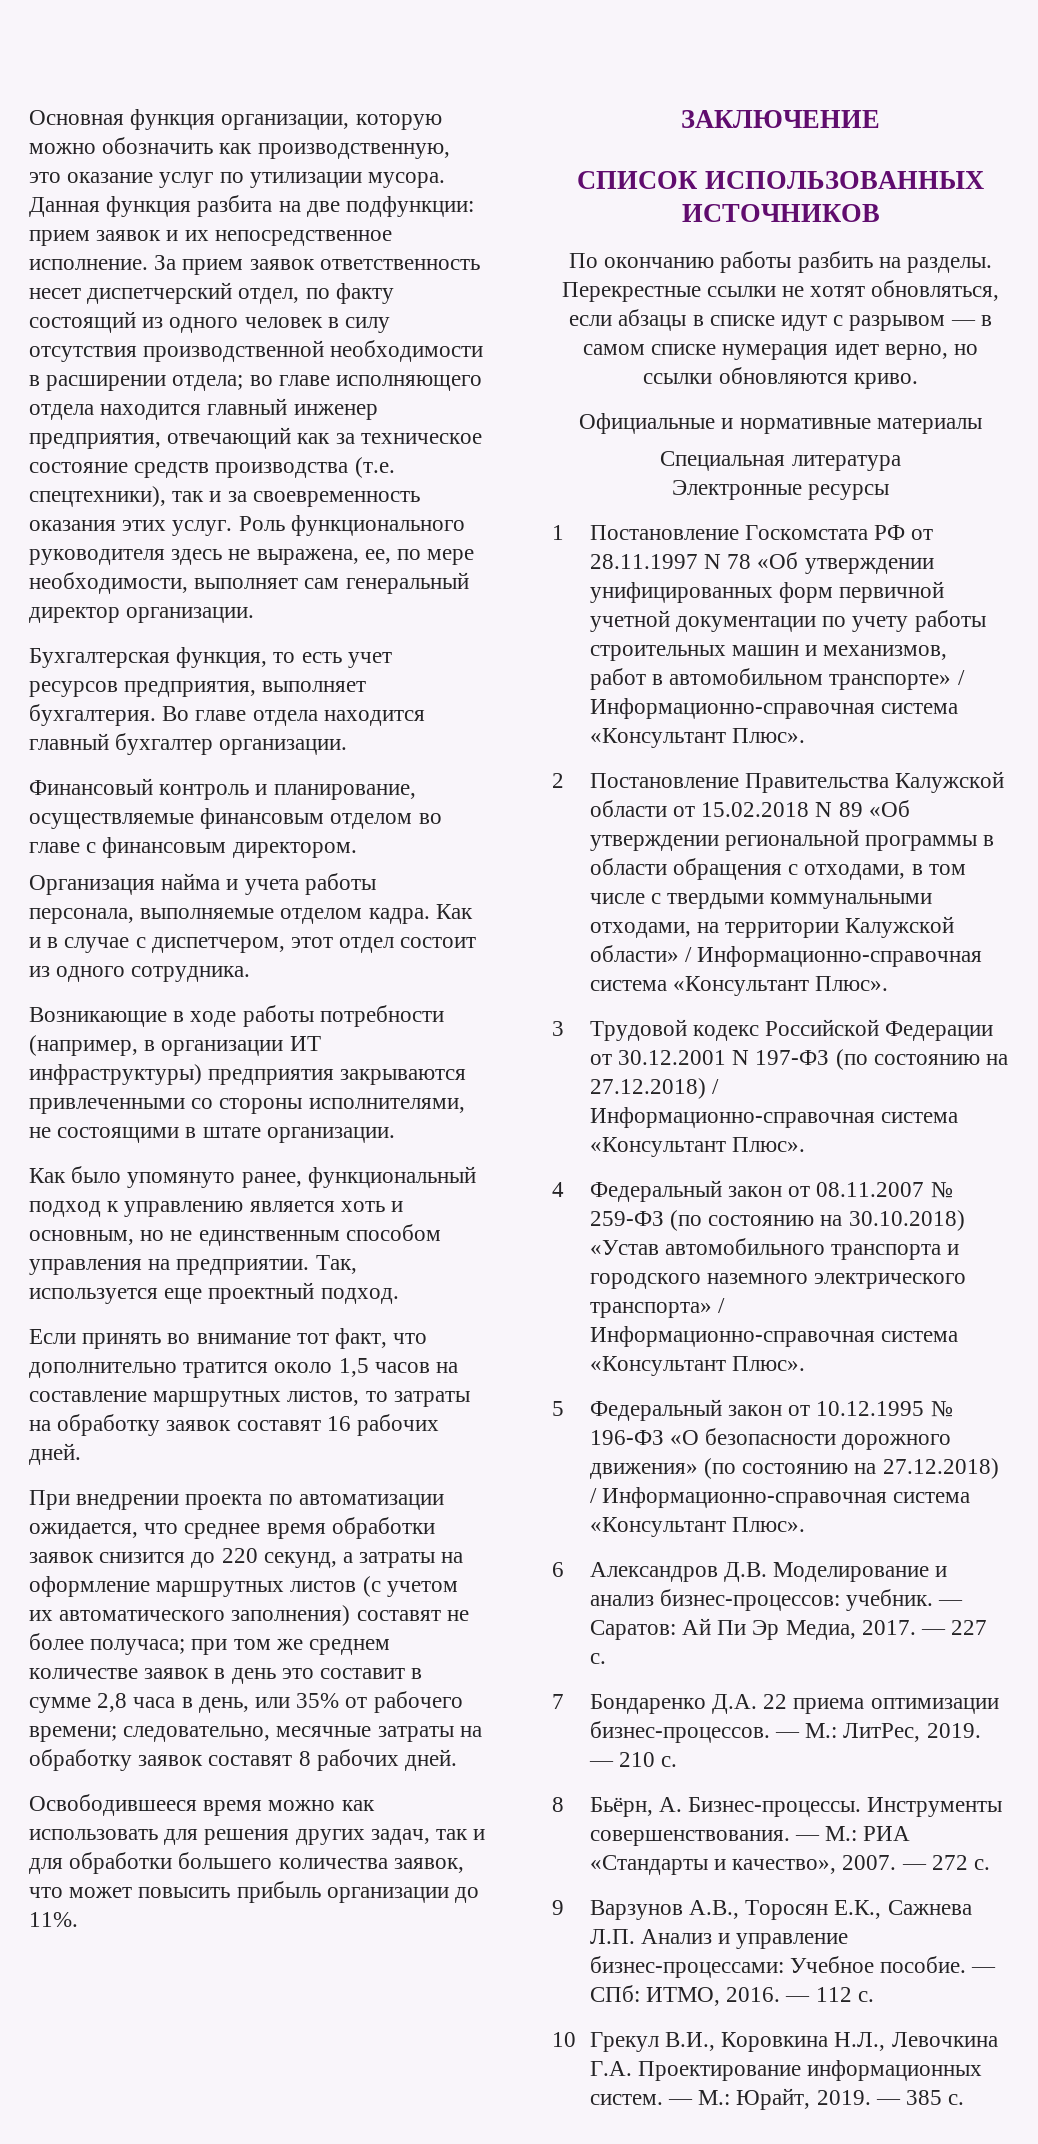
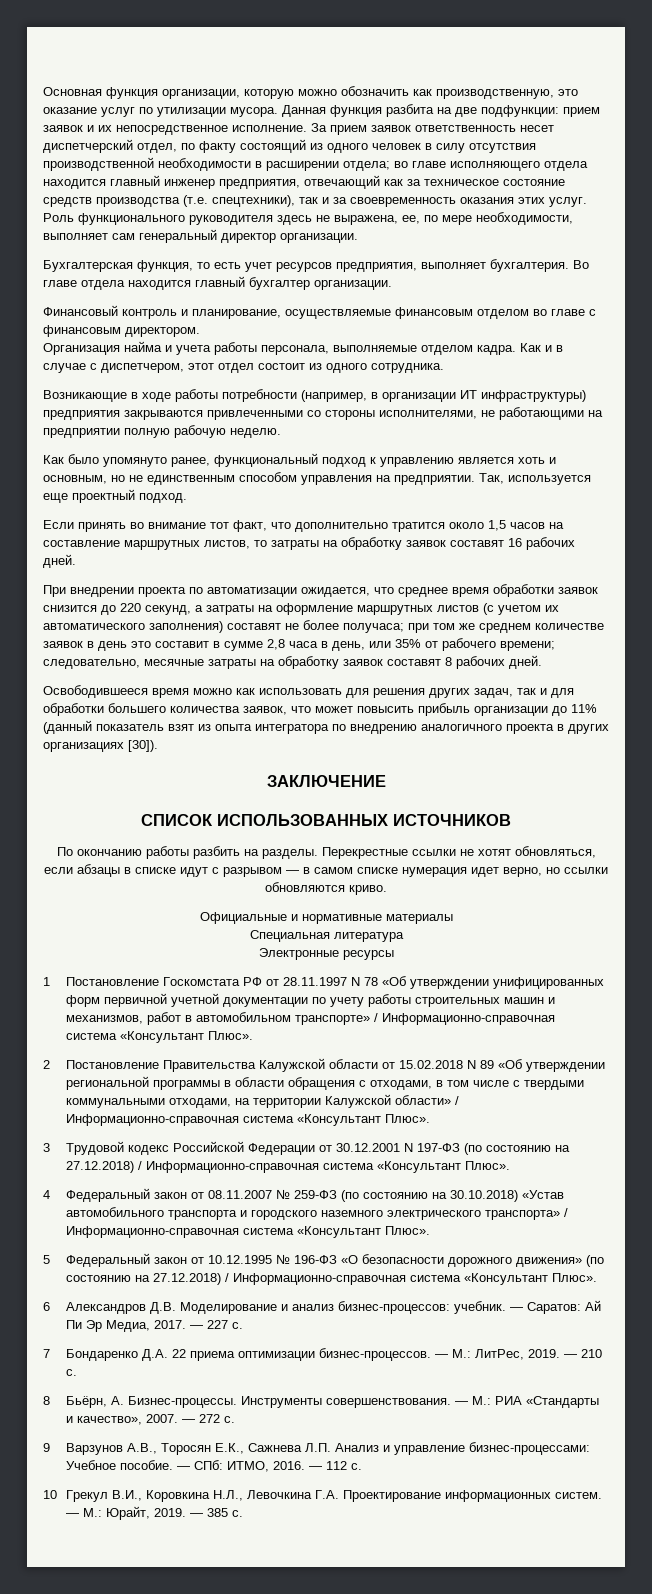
- Возникающие в ходе работы потребности (например, в организации ИТ инфраструктуры) предприятия закрываются привлеченными со стороны исполнителями, не состоящими в штате организации.
+ Возникающие в ходе работы потребности (например, в организации ИТ инфраструктуры) предприятия закрываются привлеченными со стороны исполнителями, не работающими на предприятии полную рабочую неделю.
- Освободившееся время можно как использовать для решения других задач, так и для обработки большего количества заявок, что может повысить прибыль организации до 11%.
+ Освободившееся время можно как использовать для решения других задач, так и для обработки большего количества заявок, что может повысить прибыль организации до 11% (данный показатель взят из опыта интегратора по внедрению аналогичного проекта в других организациях [30]).

